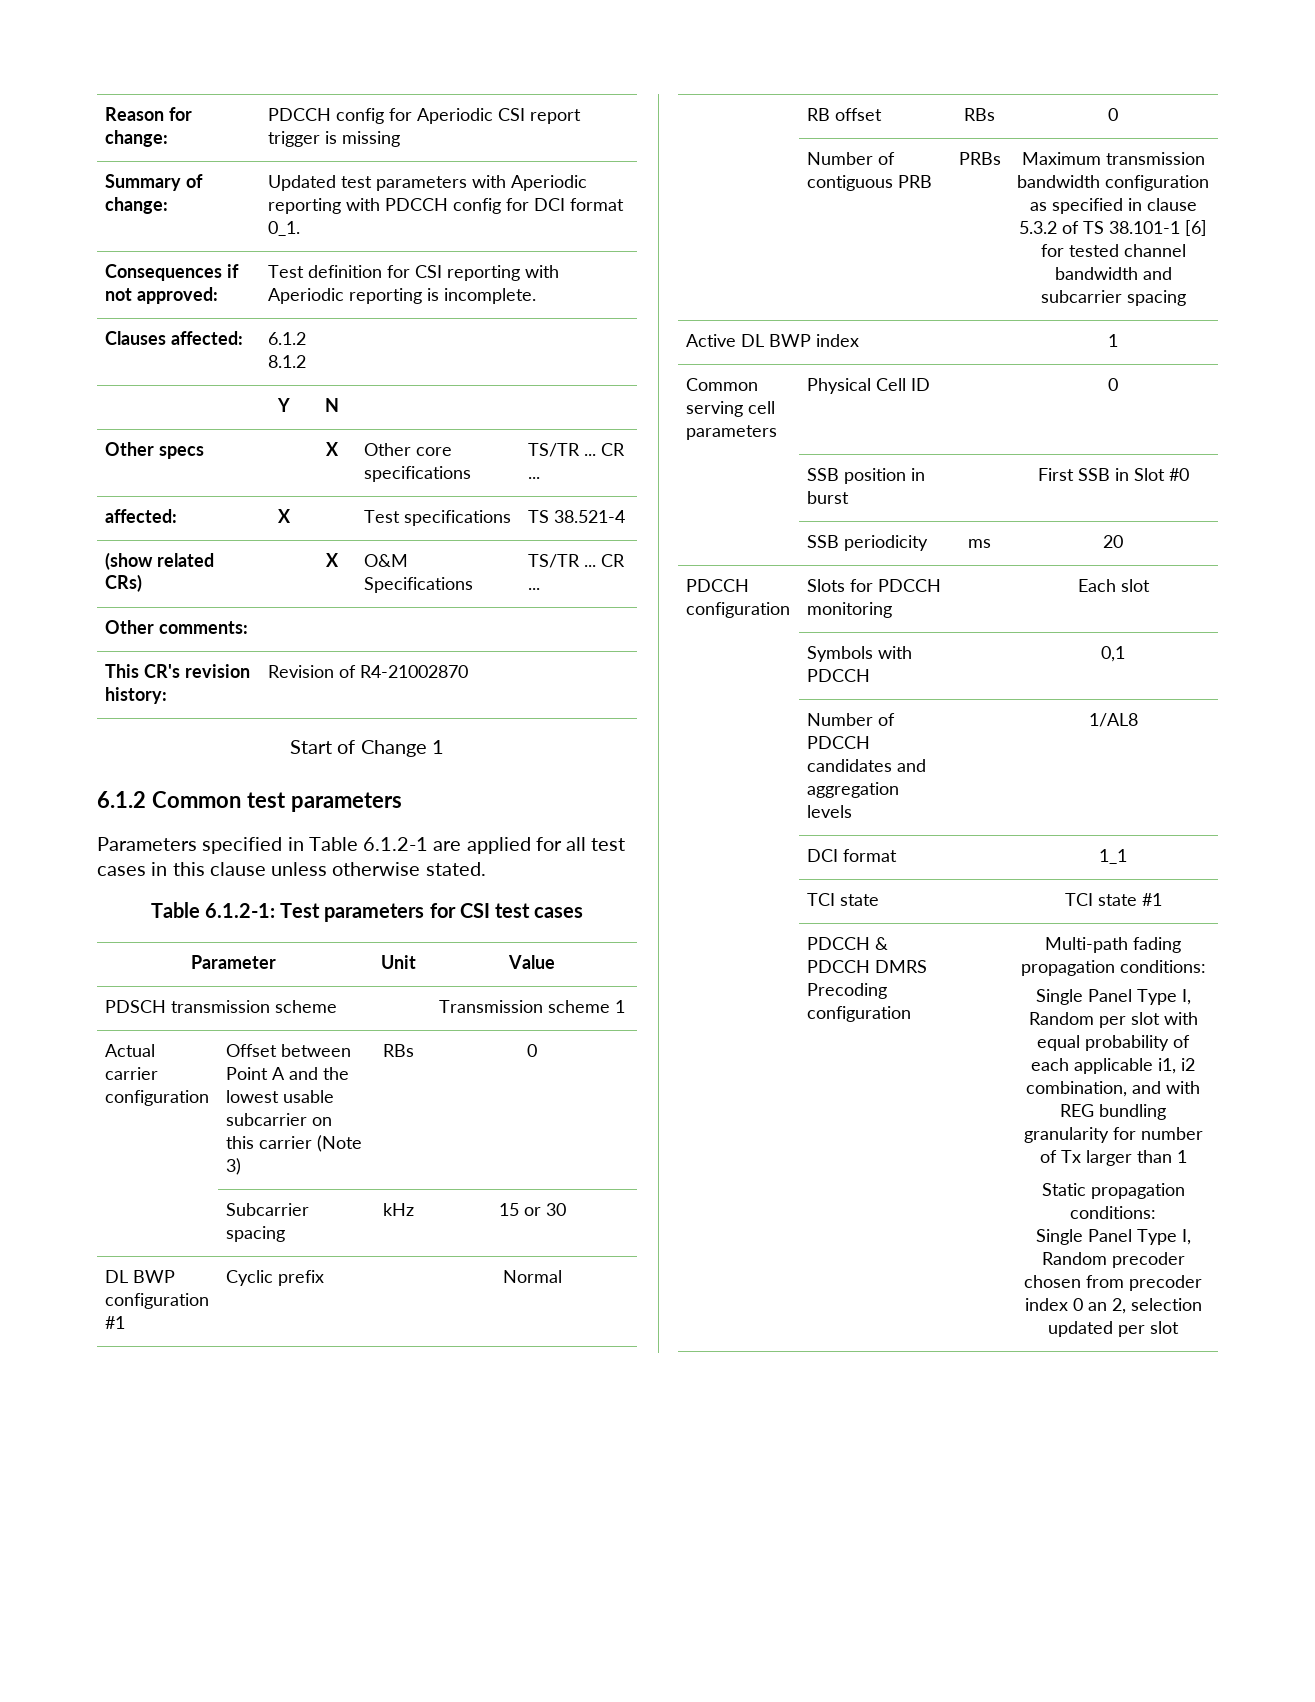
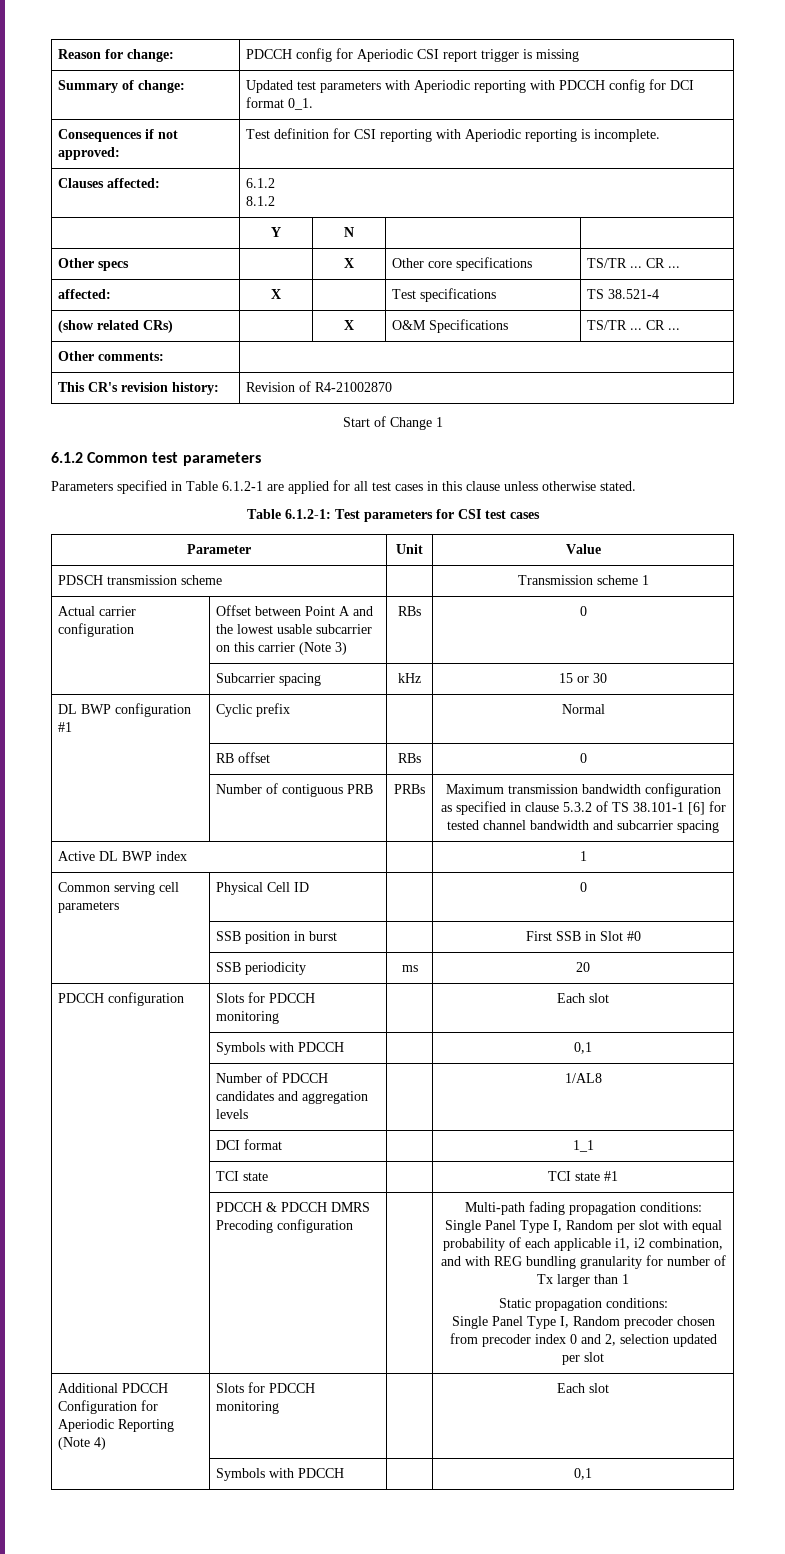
- Single Panel Type I, Random precoder chosen from precoder index 0 an 2, selection updated per slot
+ Single Panel Type I, Random precoder chosen from precoder index 0 and 2, selection updated per slot
+ Additional PDCCH Configuration for Aperiodic Reporting (Note 4) | Slots for PDCCH monitoring | | Each slot
+ | Symbols with PDCCH | | 0,1

